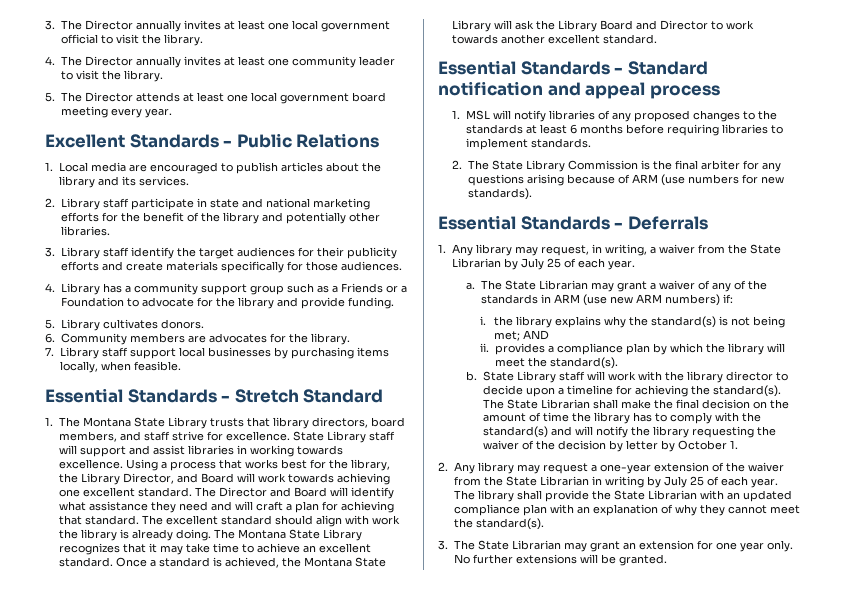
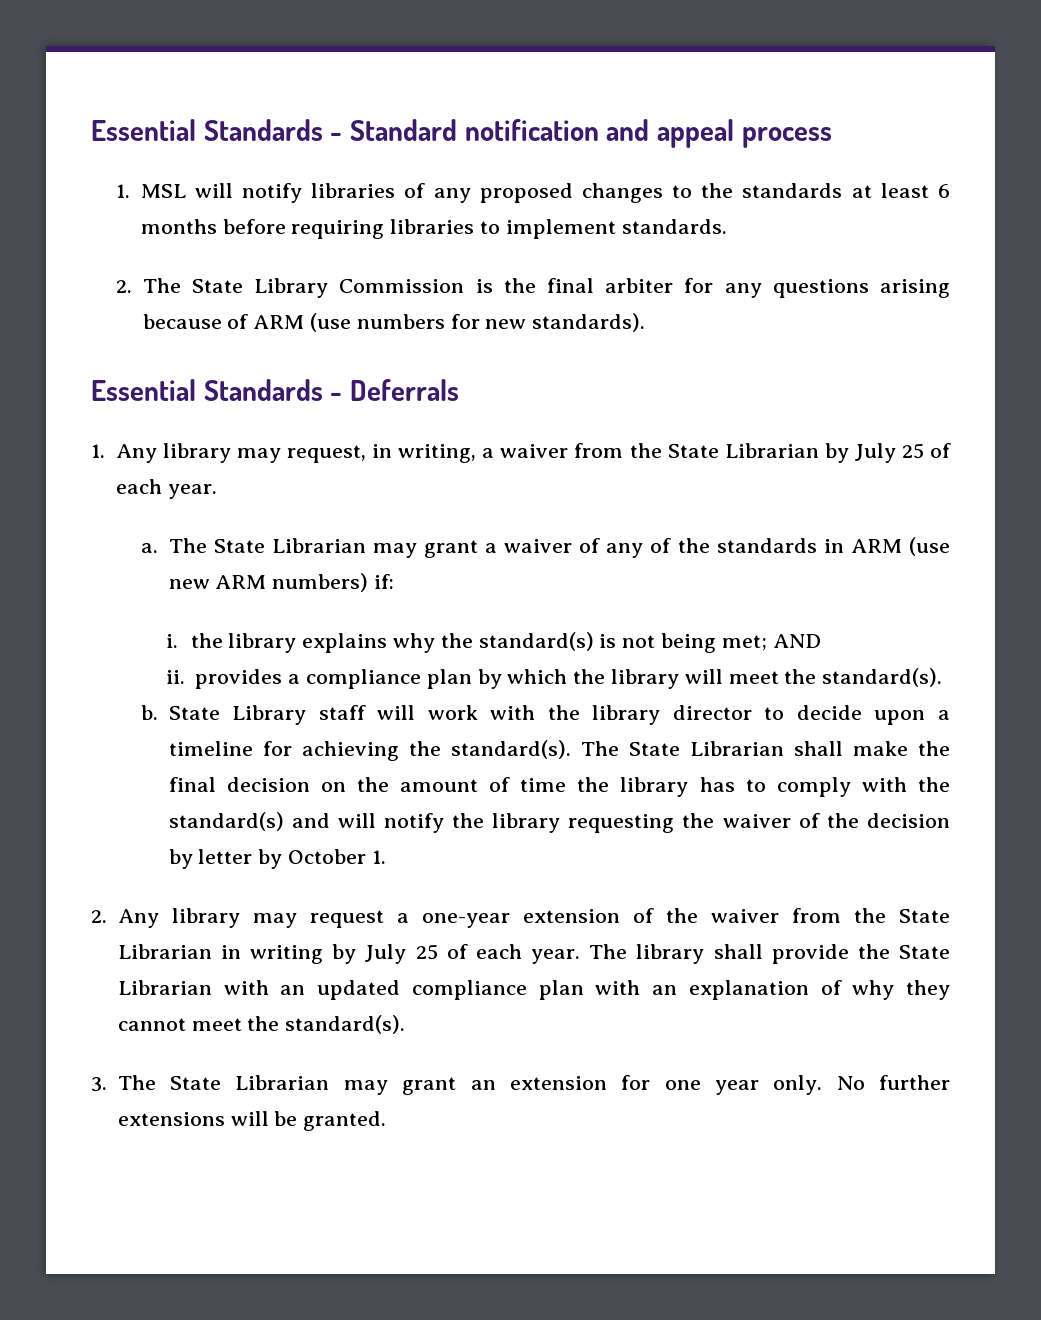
- 3. The Director annually invites at least one local government official to visit the library.
- 4. The Director annually invites at least one community leader to visit the library.
- 5. The Director attends at least one local government board meeting every year.
- Excellent Standards - Public Relations
- 1. Local media are encouraged to publish articles about the library and its services.
- 2. Library staff participate in state and national marketing efforts for the benefit of the library and potentially other libraries.
- 3. Library staff identify the target audiences for their publicity efforts and create materials specifically for those audiences.
- 4. Library has a community support group such as a Friends or a Foundation to advocate for the library and provide funding.
- 5. Library cultivates donors.
- 6. Community members are advocates for the library.
- 7. Library staff support local businesses by purchasing items locally, when feasible.
- Essential Standards - Stretch Standard
- 1. The Montana State Library trusts that library directors, board members, and staff strive for excellence. State Library staff will support and assist libraries in working towards excellence. Using a process that works best for the library, the Library Director, and Board will work towards achieving one excellent standard. The Director and Board will identify what assistance they need and will craft a plan for achieving that standard. The excellent standard should align with work the library is already doing. The Montana State Library recognizes that it may take time to achieve an excellent standard. Once a standard is achieved, the Montana State Library will ask the Library Board and Director to work towards another excellent standard.

